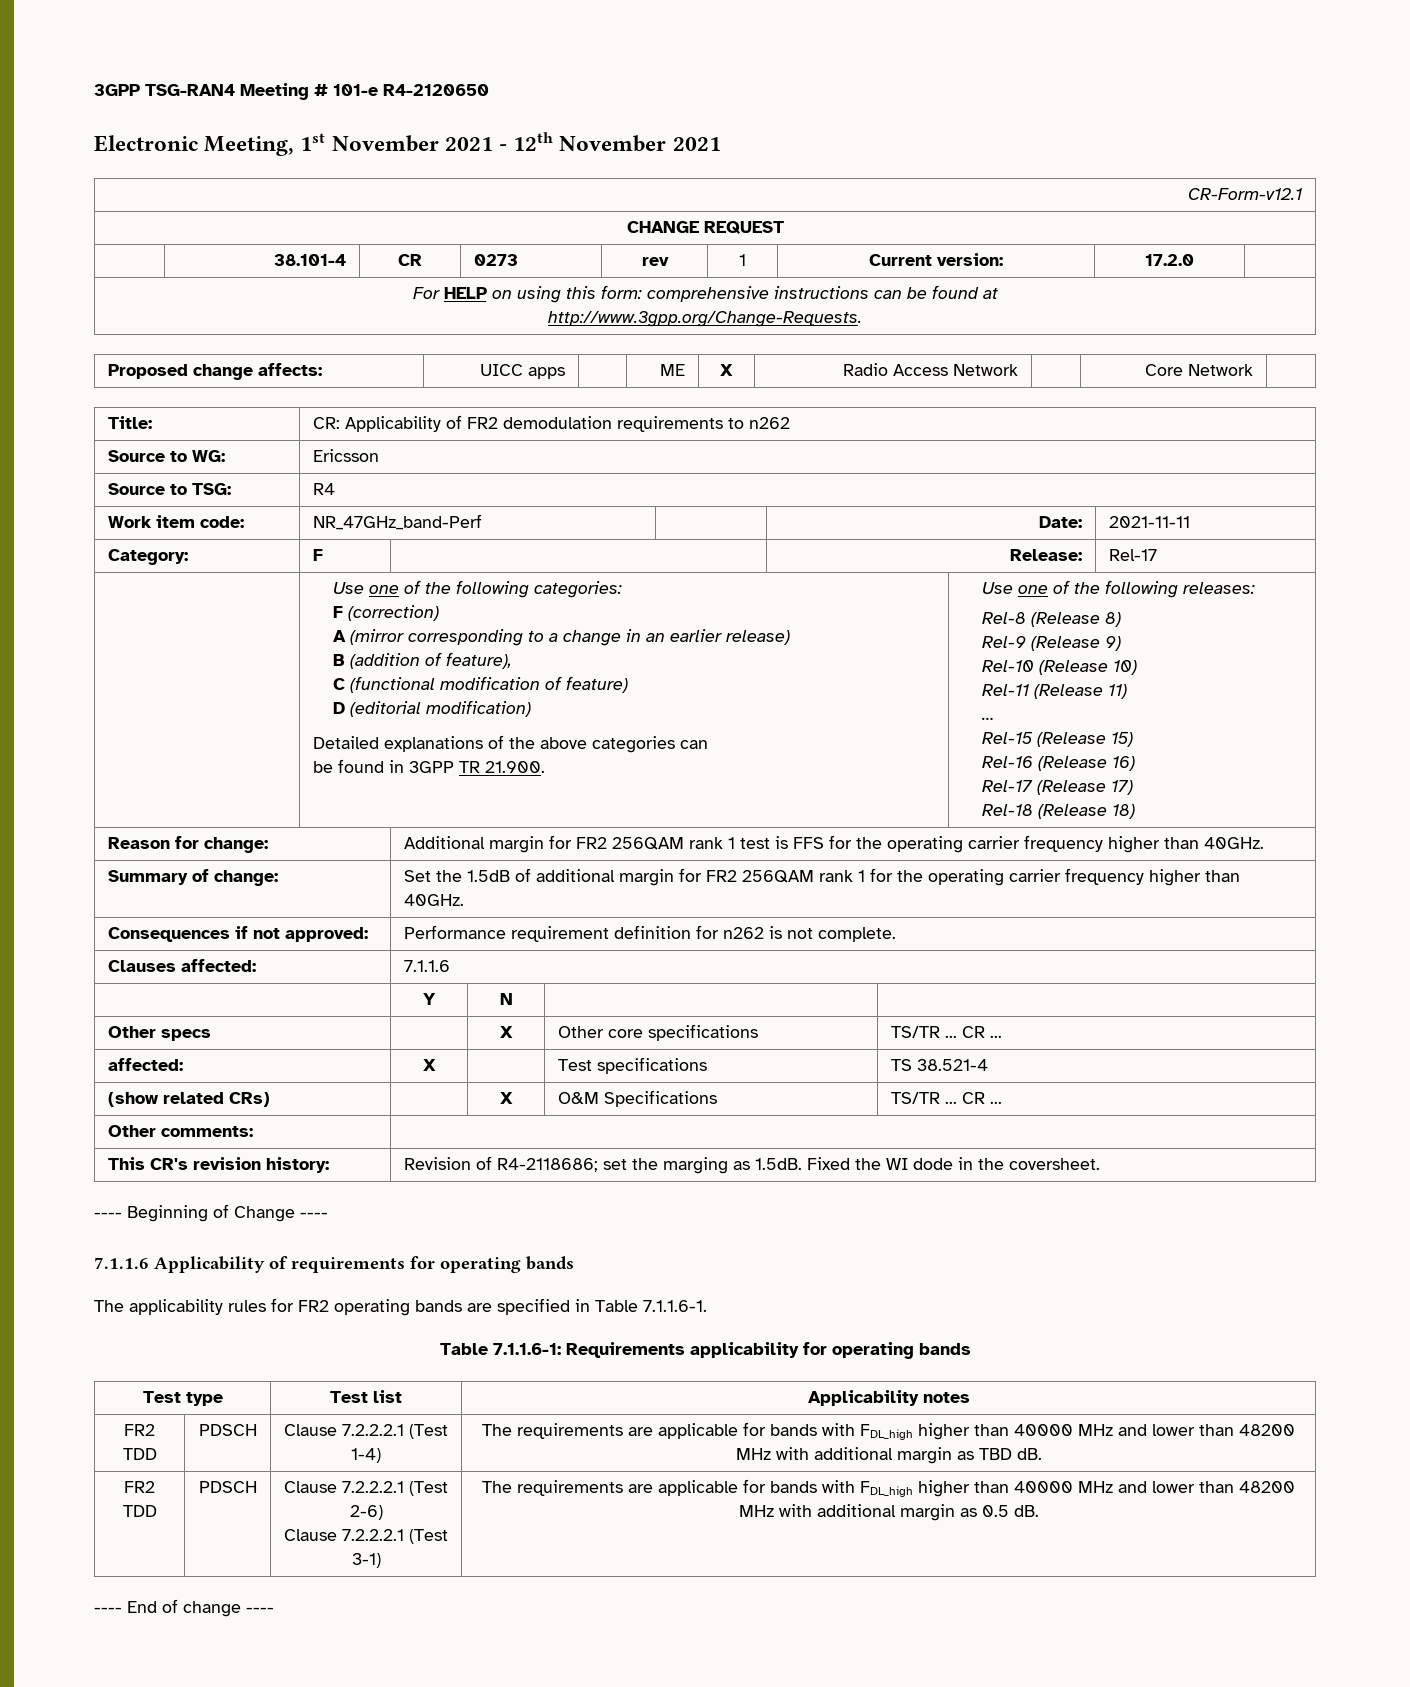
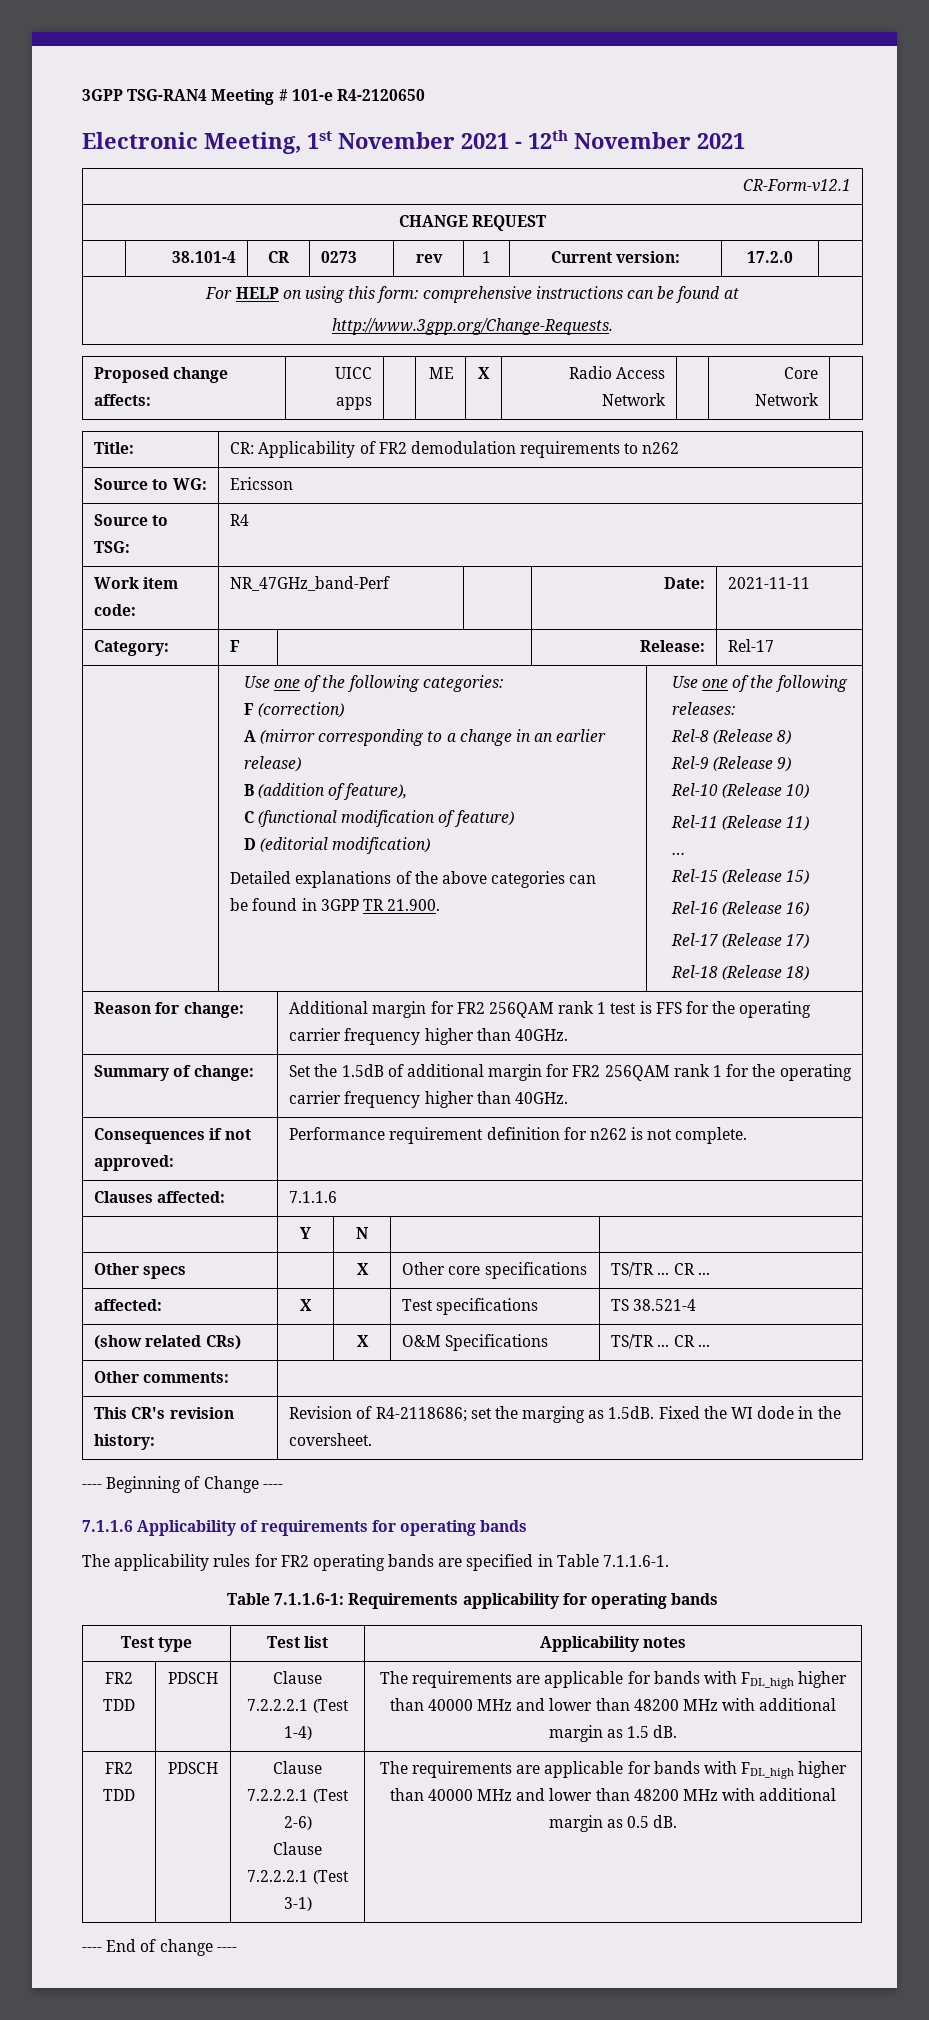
- FR2 TDD | PDSCH | Clause 7.2.2.2.1 (Test 1-4) | The requirements are applicable for bands with FDL_high higher than 40000 MHz and lower than 48200 MHz with additional margin as TBD dB.
+ FR2 TDD | PDSCH | Clause 7.2.2.2.1 (Test 1-4) | The requirements are applicable for bands with FDL_high higher than 40000 MHz and lower than 48200 MHz with additional margin as 1.5 dB.

